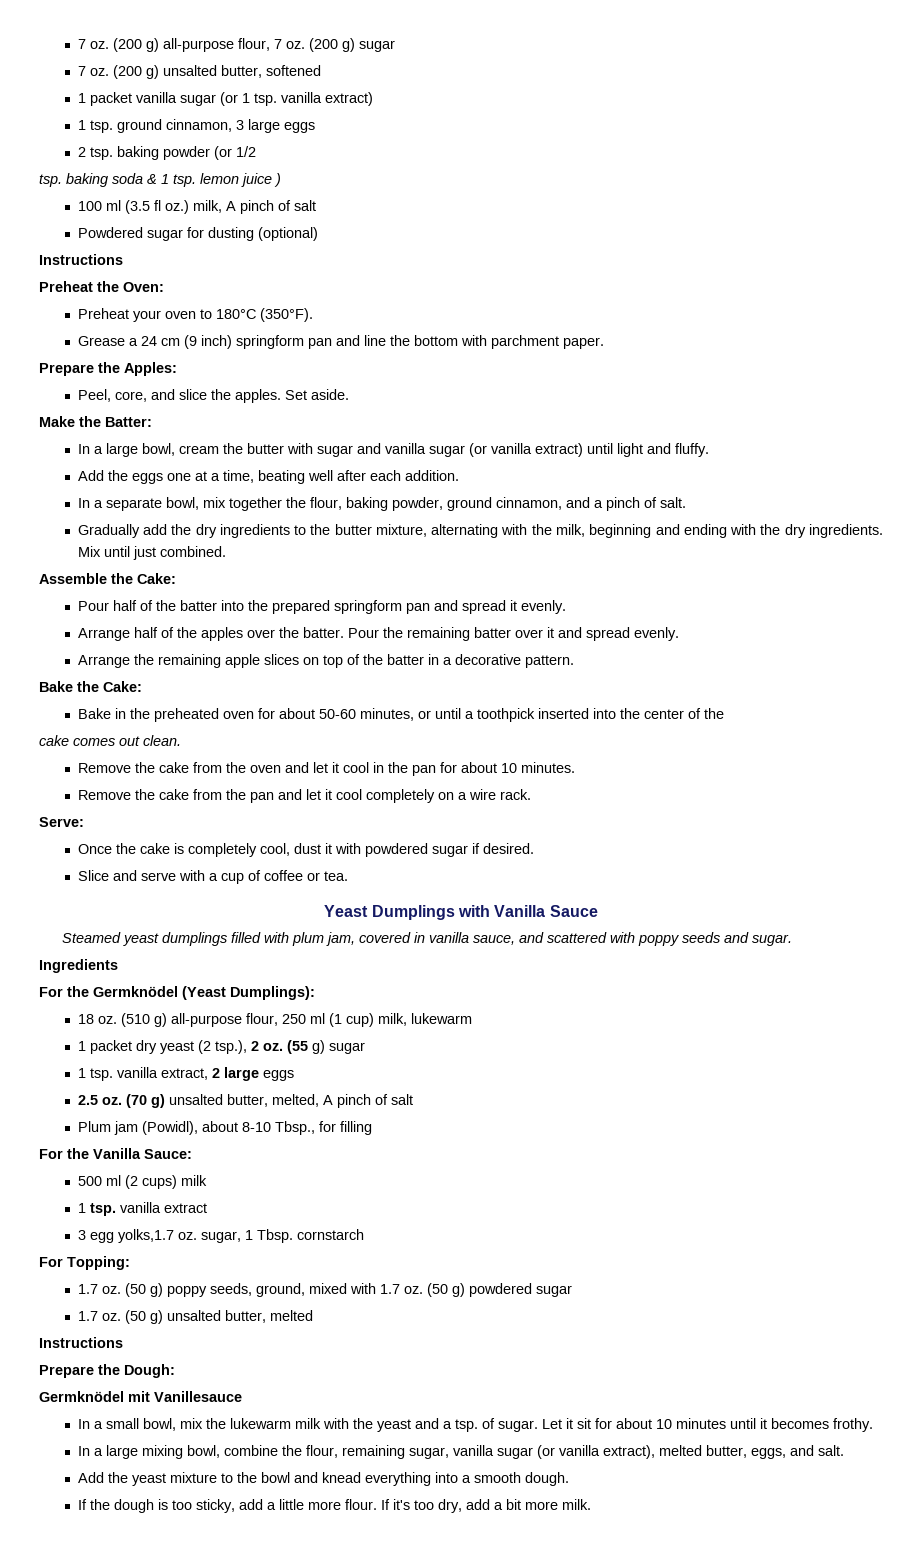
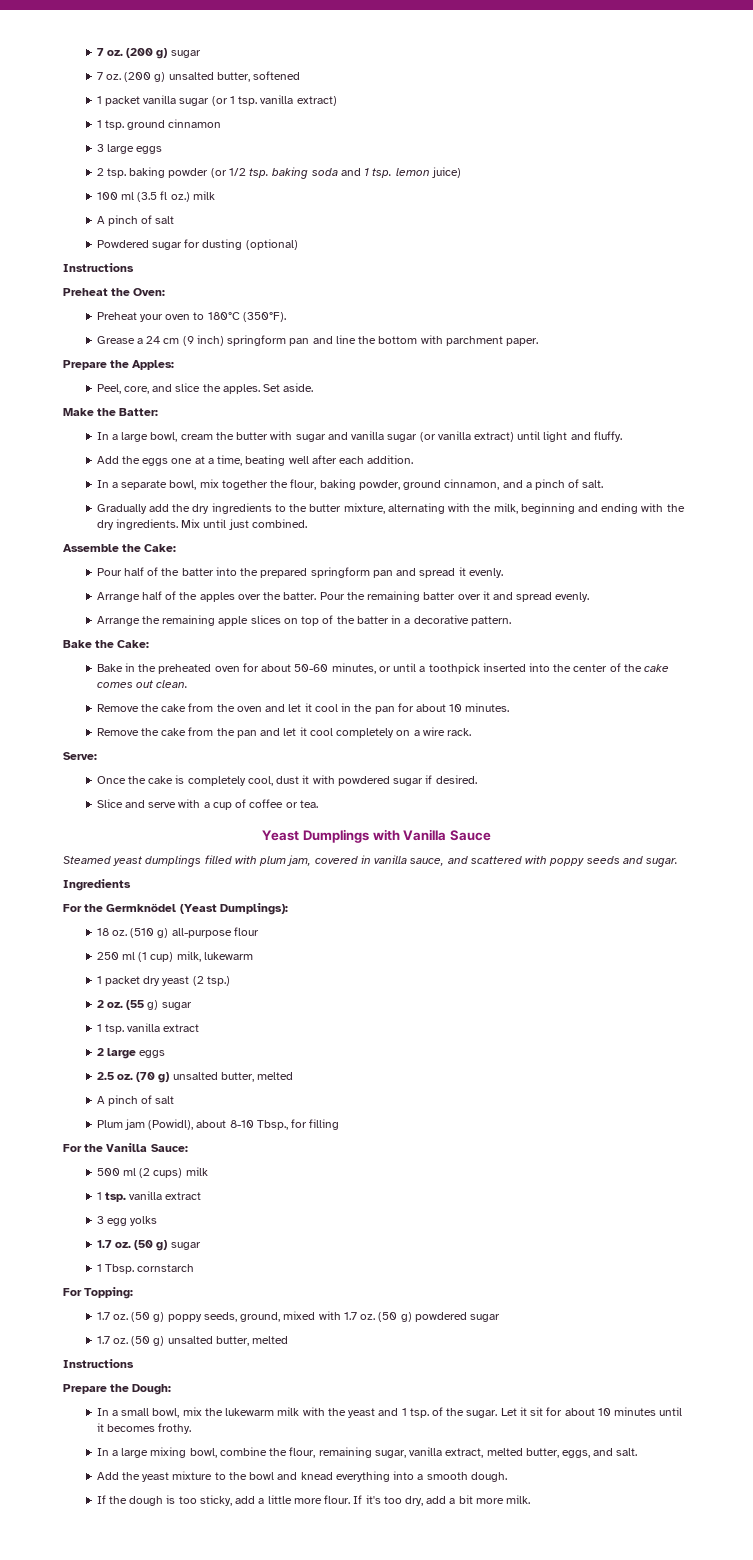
- 7 oz. (200 g) all-purpose flour, 7 oz. (200 g) sugar
+ 7 oz. (200 g) sugar
- 1 tsp. ground cinnamon, 3 large eggs
+ 1 tsp. ground cinnamon
+ 3 large eggs
- 2 tsp. baking powder (or 1/2
- tsp. baking soda & 1 tsp. lemon juice )
+ 2 tsp. baking powder (or 1/2 tsp. baking soda and 1 tsp. lemon juice)
- 100 ml (3.5 fl oz.) milk, A pinch of salt
+ 100 ml (3.5 fl oz.) milk
+ A pinch of salt
- Bake in the preheated oven for about 50-60 minutes, or until a toothpick inserted into the center of the
- cake comes out clean.
+ Bake in the preheated oven for about 50-60 minutes, or until a toothpick inserted into the center of the cake comes out clean.
- (510 g) all-purpose flour, 250 ml (1 cup) milk, lukewarm
+ (510 g) all-purpose flour
+ 250 ml (1 cup) milk, lukewarm
- 1 packet dry yeast (2 tsp.), 2 oz.
+ 1 packet dry yeast (2 tsp.)
+ 2 oz.
  (55 g) sugar
- 1 tsp. vanilla extract, 2 large eggs
+ 1 tsp. vanilla extract
+ 2 large eggs
- (70 g) unsalted butter, melted, A pinch of salt
+ (70 g) unsalted butter, melted
+ A pinch of salt
- 3 egg yolks,1.7 oz. sugar, 1 Tbsp. cornstarch
+ 3 egg yolks
+ 1.7 oz. (50 g) sugar
+ 1 Tbsp. cornstarch
- Germknödel mit Vanillesauce
- In a small bowl, mix the lukewarm milk with the yeast and a tsp. of sugar.
+ In a small bowl, mix the lukewarm milk with the yeast and 1 tsp. of the sugar.
- In a large mixing bowl, combine the flour, remaining sugar, vanilla sugar (or vanilla extract), melted butter, eggs, and salt.
+ In a large mixing bowl, combine the flour, remaining sugar, vanilla extract, melted butter, eggs, and salt.

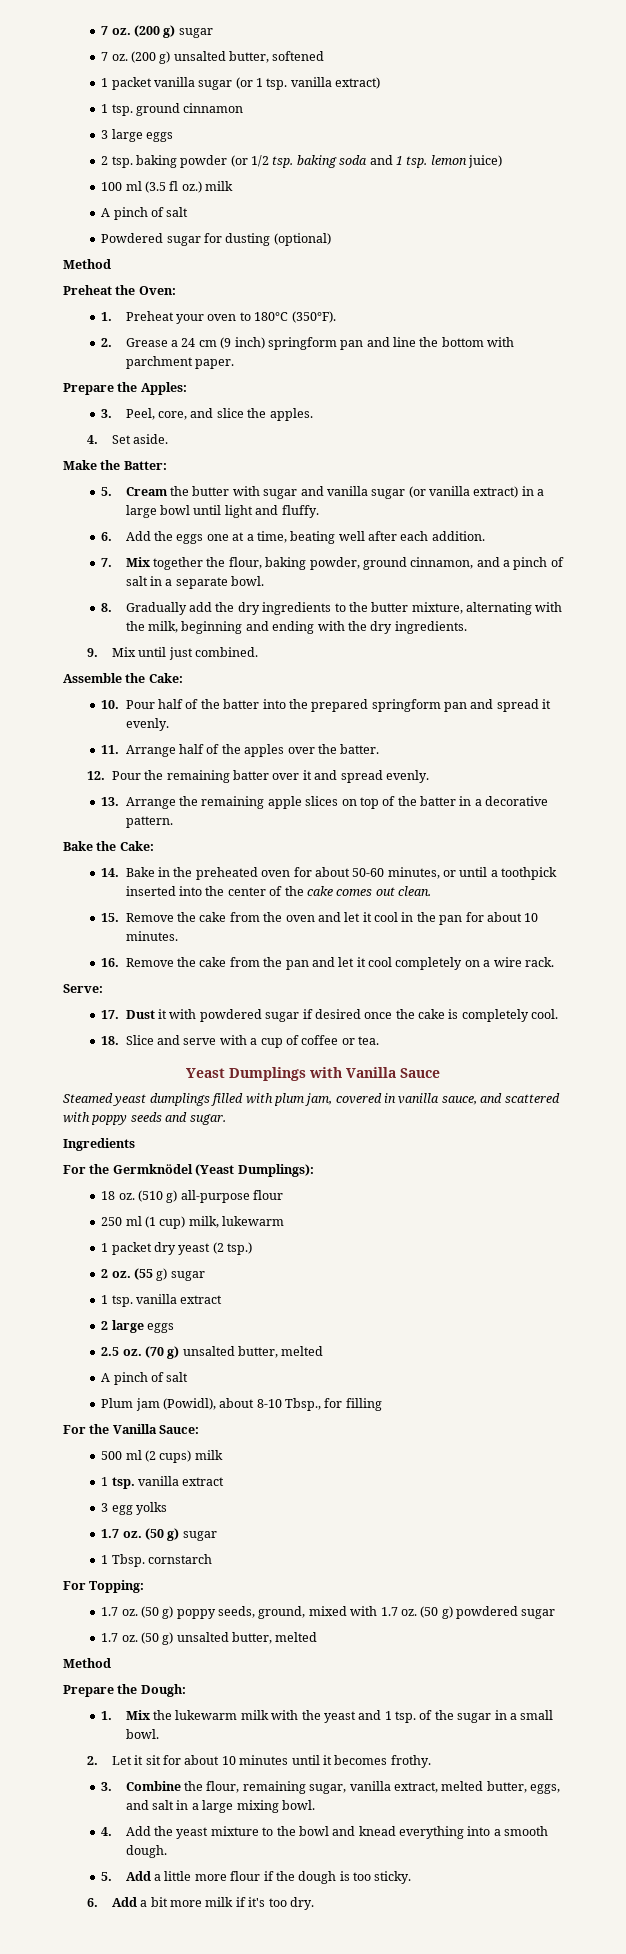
  Powdered sugar for dusting (optional)
- Instructions
+ Method
- Preheat your oven to 180°C (350°F).
+ 1. Preheat your oven to 180°C (350°F).
- Grease a 24 cm (9 inch) springform pan and line the bottom with parchment paper.
+ 2. Grease a 24 cm (9 inch) springform pan and line the bottom with parchment paper.
- Peel, core, and slice the apples. Set aside.
+ 3. Peel, core, and slice the apples.
+ 4. Set aside.
- In a large bowl, cream the butter with sugar and vanilla sugar (or vanilla extract) until light and fluffy.
+ 5. Cream the butter with sugar and vanilla sugar (or vanilla extract) in a large bowl until light and fluffy.
- Add the eggs one at a time, beating well after each addition.
+ 6. Add the eggs one at a time, beating well after each addition.
- In a separate bowl, mix together the flour, baking powder, ground cinnamon, and a pinch of salt.
- Gradually add the dry ingredients to the butter mixture, alternating with the milk, beginning and ending with the dry ingredients. Mix until just combined.
+ 7. Mix together the flour, baking powder, ground cinnamon, and a pinch of salt in a separate bowl.
+ 8. Gradually add the dry ingredients to the butter mixture, alternating with the milk, beginning and ending with the dry ingredients.
+ 9. Mix until just combined.
- Pour half of the batter into the prepared springform pan and spread it evenly.
+ 10. Pour half of the batter into the prepared springform pan and spread it evenly.
- Arrange half of the apples over the batter. Pour the remaining batter over it and spread evenly.
+ 11. Arrange half of the apples over the batter.
+ 12. Pour the remaining batter over it and spread evenly.
- Arrange the remaining apple slices on top of the batter in a decorative pattern.
+ 13. Arrange the remaining apple slices on top of the batter in a decorative pattern.
- Bake in the preheated oven for about 50-60 minutes, or until a toothpick inserted into the center of the cake comes out clean.
+ 14. Bake in the preheated oven for about 50-60 minutes, or until a toothpick inserted into the center of the cake comes out clean.
- Remove the cake from the oven and let it cool in the pan for about 10 minutes.
+ 15. Remove the cake from the oven and let it cool in the pan for about 10 minutes.
- Remove the cake from the pan and let it cool completely on a wire rack.
+ 16. Remove the cake from the pan and let it cool completely on a wire rack.
- Once the cake is completely cool, dust it with powdered sugar if desired.
- Slice and serve with a cup of coffee or tea.
+ 17. Dust it with powdered sugar if desired once the cake is completely cool.
+ 18. Slice and serve with a cup of coffee or tea.
  (50 g) unsalted butter, melted
- Instructions
+ Method
- In a small bowl, mix the lukewarm milk with the yeast and 1 tsp. of the sugar. Let it sit for about 10 minutes until it becomes frothy.
+ 1. Mix the lukewarm milk with the yeast and 1 tsp. of the sugar in a small bowl.
+ 2. Let it sit for about 10 minutes until it becomes frothy.
- In a large mixing bowl, combine the flour, remaining sugar, vanilla extract, melted butter, eggs, and salt.
- Add the yeast mixture to the bowl and knead everything into a smooth dough.
+ 3. Combine the flour, remaining sugar, vanilla extract, melted butter, eggs, and salt in a large mixing bowl.
+ 4. Add the yeast mixture to the bowl and knead everything into a smooth dough.
- If the dough is too sticky, add a little more flour. If it's too dry, add a bit more milk.
+ 5. Add a little more flour if the dough is too sticky.
+ 6. Add a bit more milk if it's too dry.

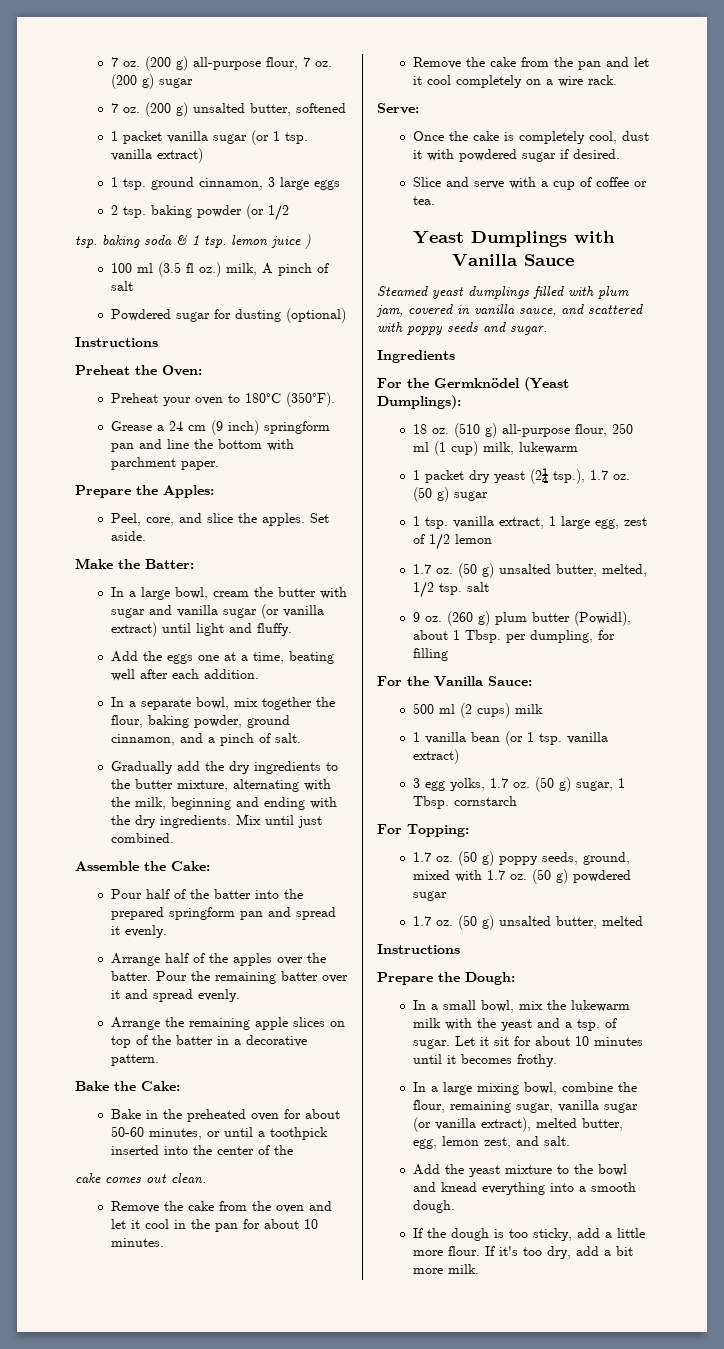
- 7 oz. (200 g) sugar
+ 7 oz. (200 g) all-purpose flour, 7 oz. (200 g) sugar
- 1 tsp. ground cinnamon
- 3 large eggs
+ 1 tsp. ground cinnamon, 3 large eggs
- 2 tsp. baking powder (or 1/2 tsp. baking soda and 1 tsp. lemon juice)
+ 2 tsp. baking powder (or 1/2
+ tsp. baking soda & 1 tsp. lemon juice )
- 100 ml (3.5 fl oz.) milk
- A pinch of salt
+ 100 ml (3.5 fl oz.) milk, A pinch of salt
  Powdered sugar for dusting (optional)
- Method
+ Instructions
- 1. Preheat your oven to 180°C (350°F).
+ Preheat your oven to 180°C (350°F).
- 2. Grease a 24 cm (9 inch) springform pan and line the bottom with parchment paper.
+ Grease a 24 cm (9 inch) springform pan and line the bottom with parchment paper.
- 3. Peel, core, and slice the apples.
- 4. Set aside.
+ Peel, core, and slice the apples. Set aside.
- 5. Cream the butter with sugar and vanilla sugar (or vanilla extract) in a large bowl until light and fluffy.
+ In a large bowl, cream the butter with sugar and vanilla sugar (or vanilla extract) until light and fluffy.
- 6. Add the eggs one at a time, beating well after each addition.
+ Add the eggs one at a time, beating well after each addition.
- 7. Mix together the flour, baking powder, ground cinnamon, and a pinch of salt in a separate bowl.
- 8. Gradually add the dry ingredients to the butter mixture, alternating with the milk, beginning and ending with the dry ingredients.
- 9. Mix until just combined.
+ In a separate bowl, mix together the flour, baking powder, ground cinnamon, and a pinch of salt.
+ Gradually add the dry ingredients to the butter mixture, alternating with the milk, beginning and ending with the dry ingredients. Mix until just combined.
- 10. Pour half of the batter into the prepared springform pan and spread it evenly.
+ Pour half of the batter into the prepared springform pan and spread it evenly.
- 11. Arrange half of the apples over the batter.
- 12. Pour the remaining batter over it and spread evenly.
+ Arrange half of the apples over the batter. Pour the remaining batter over it and spread evenly.
- 13. Arrange the remaining apple slices on top of the batter in a decorative pattern.
+ Arrange the remaining apple slices on top of the batter in a decorative pattern.
- 14. Bake in the preheated oven for about 50-60 minutes, or until a toothpick inserted into the center of the cake comes out clean.
+ Bake in the preheated oven for about 50-60 minutes, or until a toothpick inserted into the center of the
+ cake comes out clean.
- 15. Remove the cake from the oven and let it cool in the pan for about 10 minutes.
+ Remove the cake from the oven and let it cool in the pan for about 10 minutes.
- 16. Remove the cake from the pan and let it cool completely on a wire rack.
+ Remove the cake from the pan and let it cool completely on a wire rack.
- 17. Dust it with powdered sugar if desired once the cake is completely cool.
- 18. Slice and serve with a cup of coffee or tea.
+ Once the cake is completely cool, dust it with powdered sugar if desired.
+ Slice and serve with a cup of coffee or tea.
- (510 g) all-purpose flour
- 250 ml (1 cup) milk, lukewarm
+ (510 g) all-purpose flour, 250 ml (1 cup) milk, lukewarm
- 1 packet dry yeast (2 tsp.)
- 2 oz. (55 g) sugar
- 1 tsp. vanilla extract
- 2 large eggs
- 2.5 oz. (70 g) unsalted butter, melted
- A pinch of salt
- Plum jam (Powidl), about 8-10 Tbsp., for filling
+ 1 packet dry yeast (2¼ tsp.), 1.7 oz. (50 g) sugar
+ 1 tsp. vanilla extract, 1 large egg, zest of 1/2 lemon
+ 1.7 oz. (50 g) unsalted butter, melted, 1/2 tsp. salt
+ 9 oz. (260 g) plum butter (Powidl), about 1 Tbsp. per dumpling, for filling
  500 ml (2 cups) milk
- 1 tsp. vanilla extract
+ 1 vanilla bean (or 1 tsp. vanilla extract)
- 3 egg yolks
- 1.7 oz. (50 g) sugar
- 1 Tbsp. cornstarch
+ 3 egg yolks, 1.7 oz. (50 g) sugar, 1 Tbsp. cornstarch
  (50 g) unsalted butter, melted
- Method
+ Instructions
- 1. Mix the lukewarm milk with the yeast and 1 tsp. of the sugar in a small bowl.
- 2. Let it sit for about 10 minutes until it becomes frothy.
+ In a small bowl, mix the lukewarm milk with the yeast and a tsp. of sugar. Let it sit for about 10 minutes until it becomes frothy.
- 3. Combine the flour, remaining sugar, vanilla extract, melted butter, eggs, and salt in a large mixing bowl.
- 4. Add the yeast mixture to the bowl and knead everything into a smooth dough.
+ In a large mixing bowl, combine the flour, remaining sugar, vanilla sugar (or vanilla extract), melted butter, egg, lemon zest, and salt.
+ Add the yeast mixture to the bowl and knead everything into a smooth dough.
- 5. Add a little more flour if the dough is too sticky.
- 6. Add a bit more milk if it's too dry.
+ If the dough is too sticky, add a little more flour. If it's too dry, add a bit more milk.

